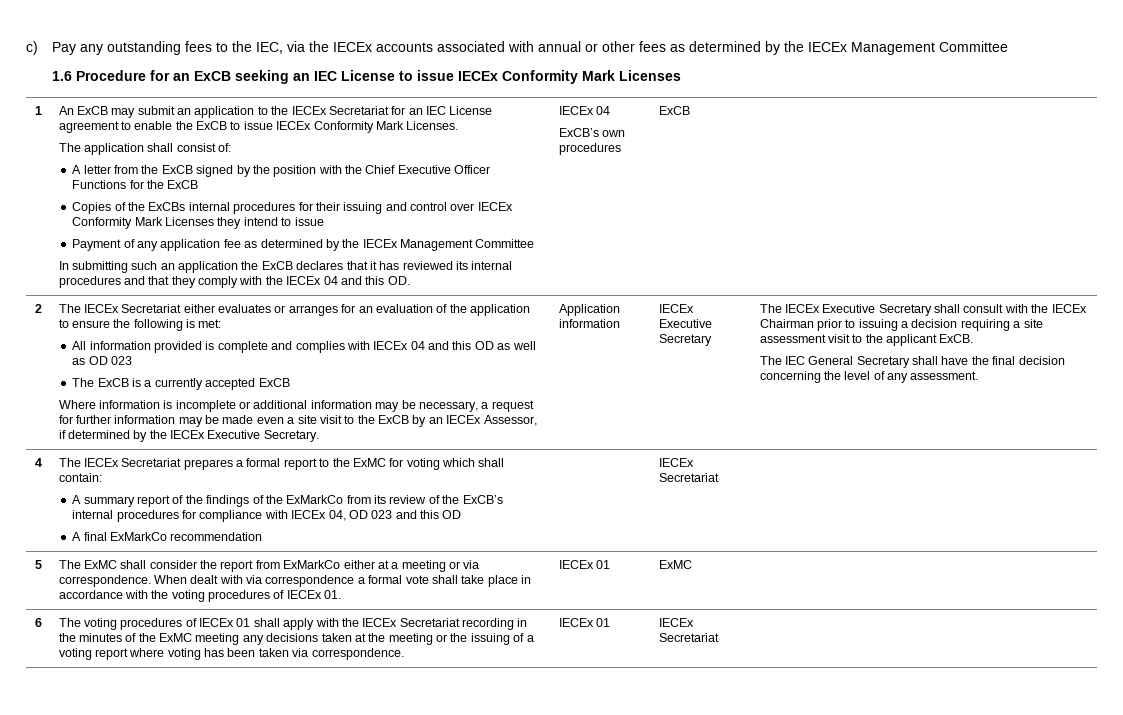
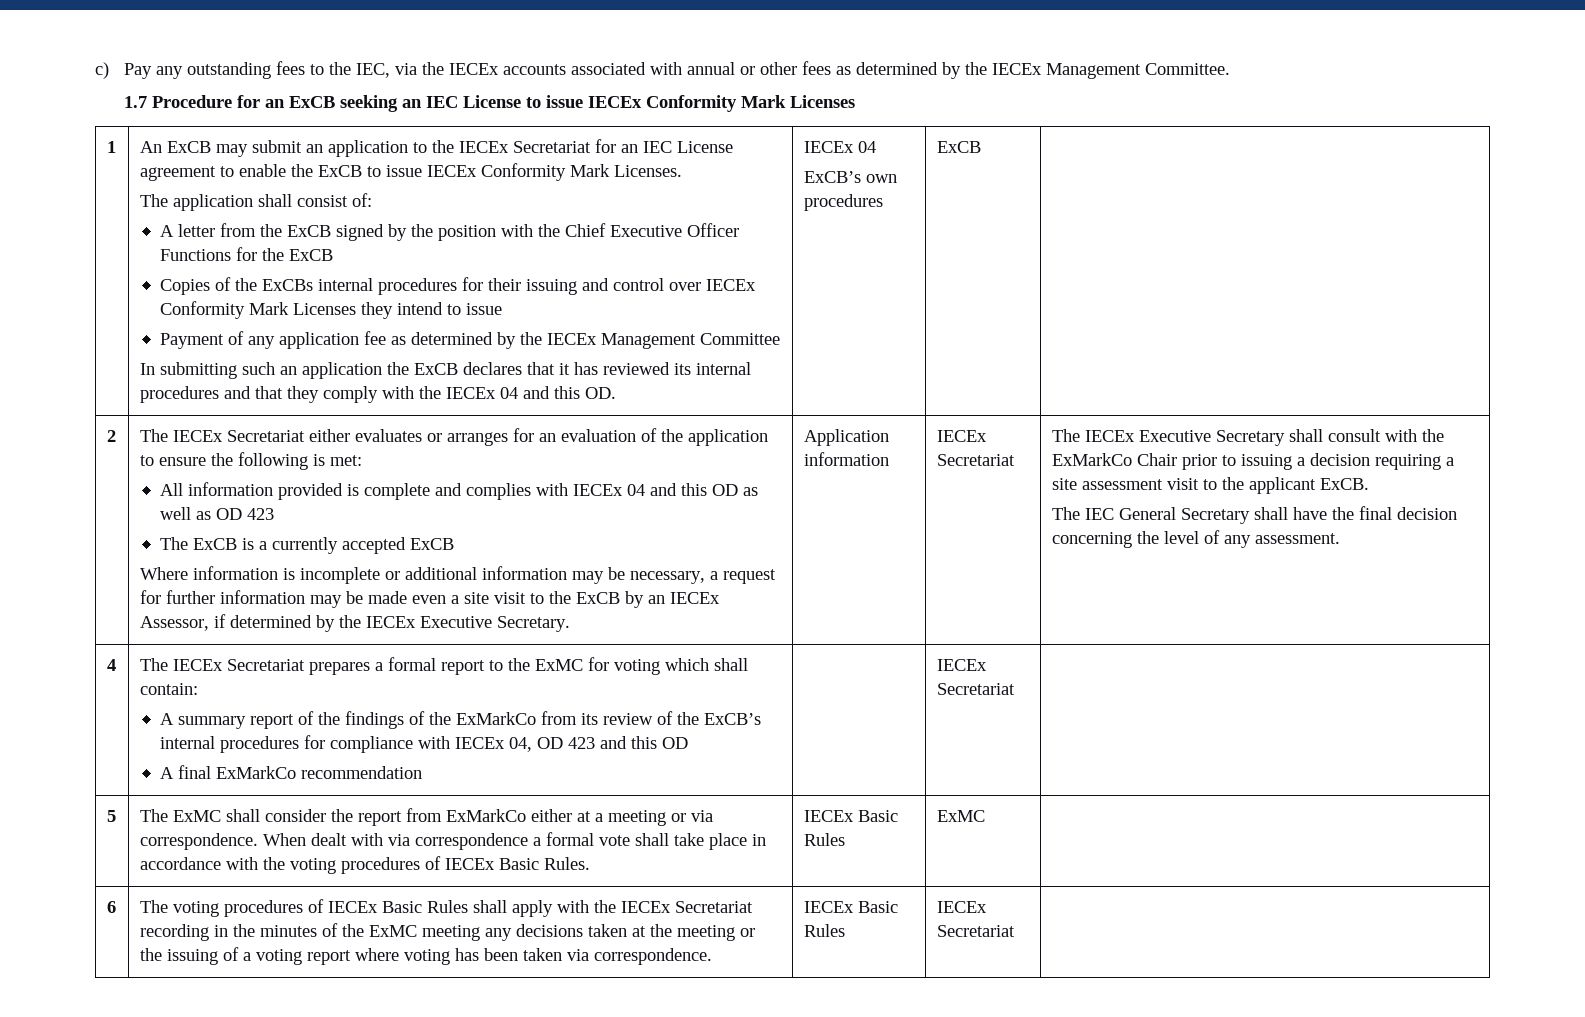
- c) Pay any outstanding fees to the IEC, via the IECEx accounts associated with annual or other fees as determined by the IECEx Management Committee
- 1.6 Procedure for an ExCB seeking an IEC License to issue IECEx Conformity Mark Licenses
+ c) Pay any outstanding fees to the IEC, via the IECEx accounts associated with annual or other fees as determined by the IECEx Management Committee.
+ 1.7 Procedure for an ExCB seeking an IEC License to issue IECEx Conformity Mark Licenses
- All information provided is complete and complies with IECEx 04 and this OD as well as OD 023
+ All information provided is complete and complies with IECEx 04 and this OD as well as OD 423
- Application information | IECEx Executive Secretary
+ Application information | IECEx Secretariat
- The IECEx Executive Secretary shall consult with the IECEx Chairman prior to issuing a decision requiring a site assessment visit to the applicant ExCB.
+ The IECEx Executive Secretary shall consult with the ExMarkCo Chair prior to issuing a decision requiring a site assessment visit to the applicant ExCB.
- A summary report of the findings of the ExMarkCo from its review of the ExCB’s internal procedures for compliance with IECEx 04, OD 023 and this OD
+ A summary report of the findings of the ExMarkCo from its review of the ExCB’s internal procedures for compliance with IECEx 04, OD 423 and this OD
- When dealt with via correspondence a formal vote shall take place in accordance with the voting procedures of IECEx 01. | IECEx 01
+ When dealt with via correspondence a formal vote shall take place in accordance with the voting procedures of IECEx Basic Rules. | IECEx Basic Rules
- The voting procedures of IECEx 01 shall apply with the IECEx Secretariat recording in the minutes of the ExMC meeting any decisions taken at the meeting or the issuing of a voting report where voting has been taken via correspondence. | IECEx 01
+ The voting procedures of IECEx Basic Rules shall apply with the IECEx Secretariat recording in the minutes of the ExMC meeting any decisions taken at the meeting or the issuing of a voting report where voting has been taken via correspondence. | IECEx Basic Rules

